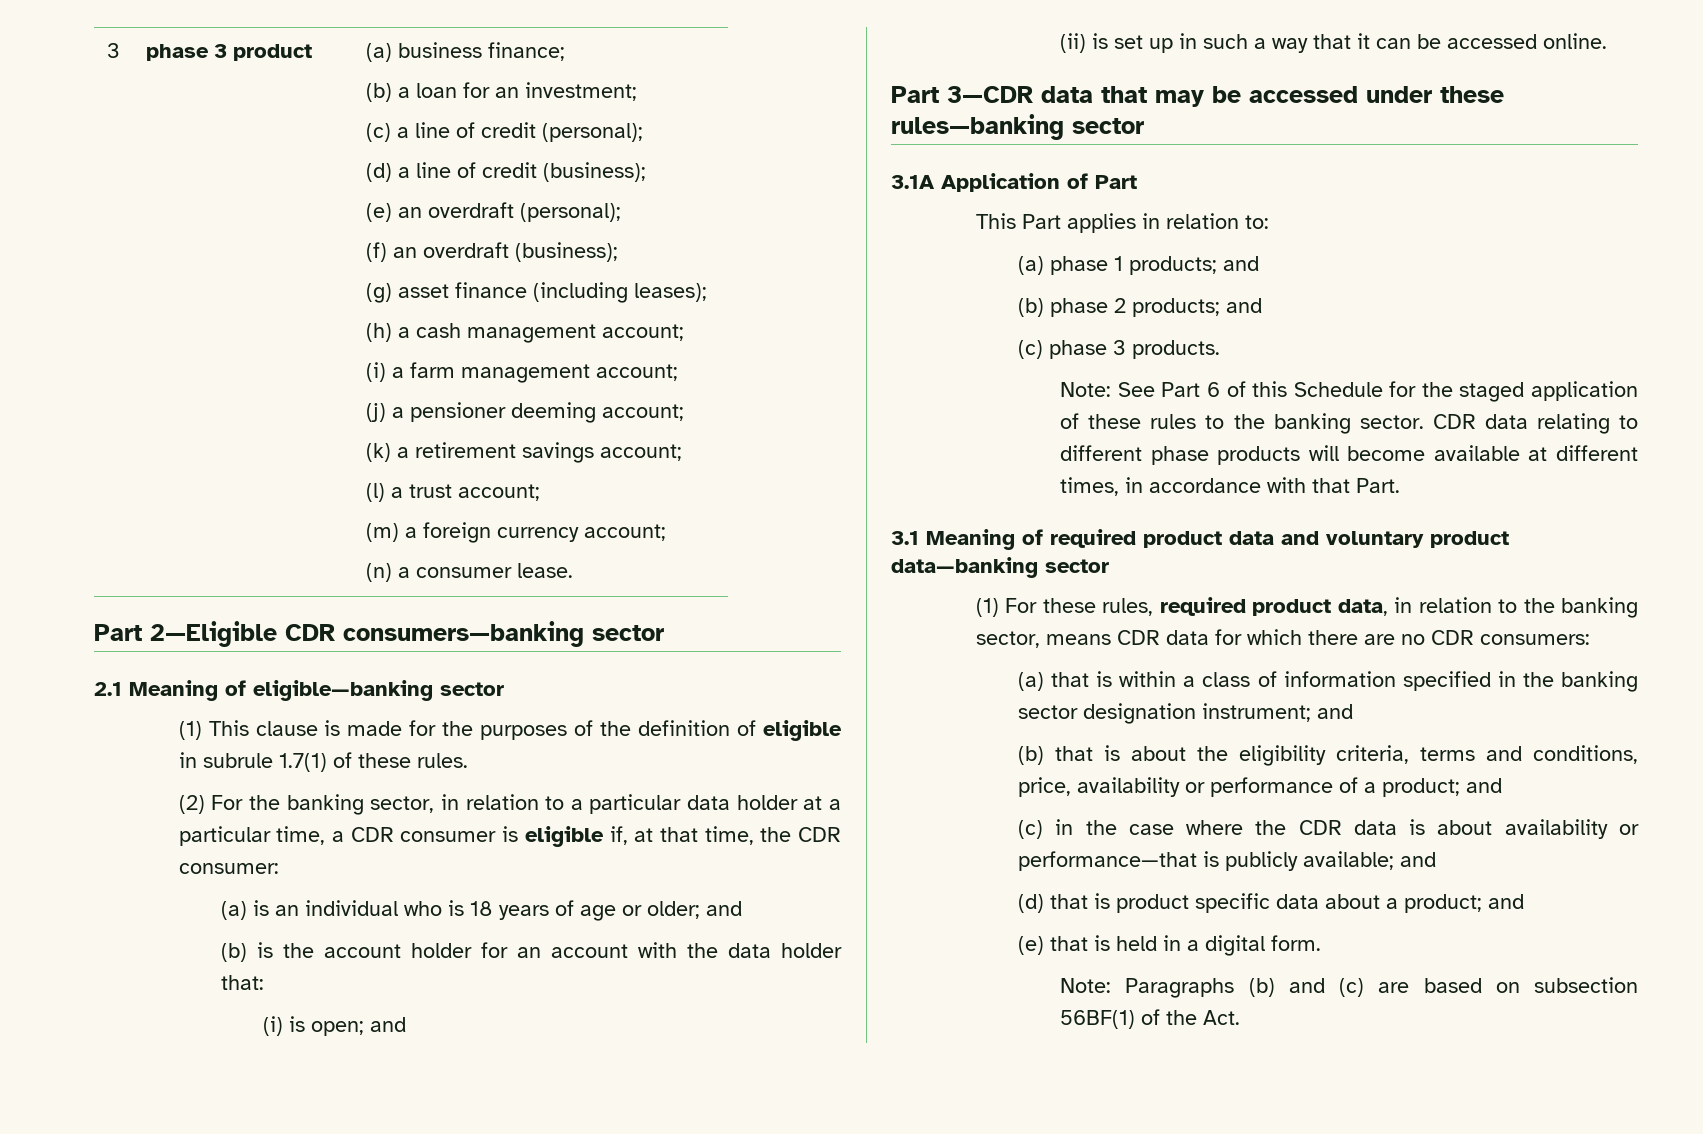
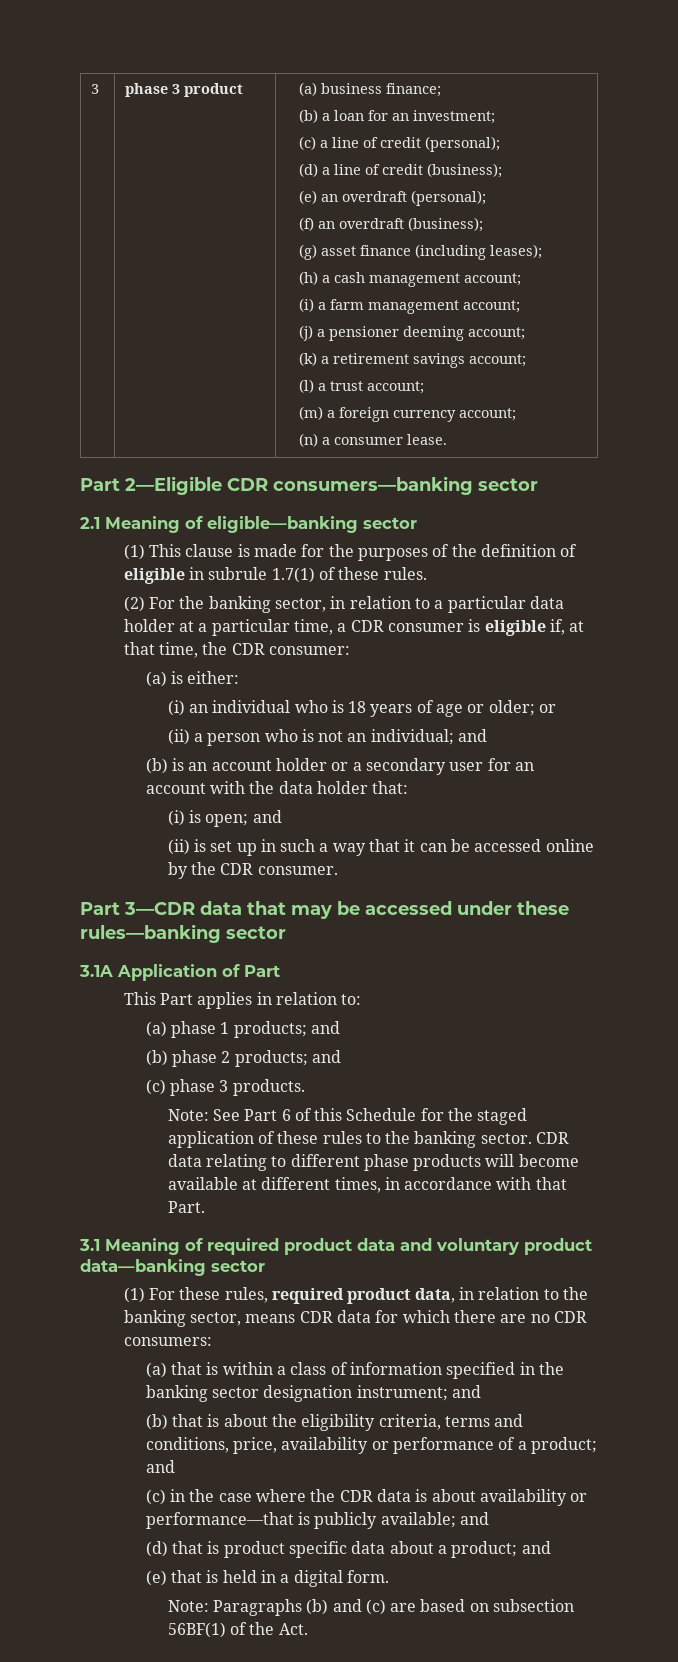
- (a) is an individual who is 18 years of age or older; and
+ (a) is either:
+ (i) an individual who is 18 years of age or older; or
+ (ii) a person who is not an individual; and
- (b) is the account holder for an account with the data holder that:
+ (b) is an account holder or a secondary user for an account with the data holder that:
- (ii) is set up in such a way that it can be accessed online.
+ (ii) is set up in such a way that it can be accessed online by the CDR consumer.

